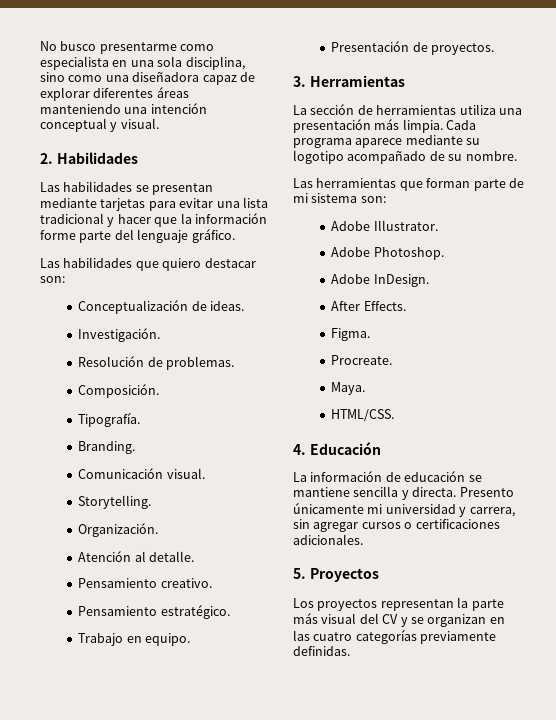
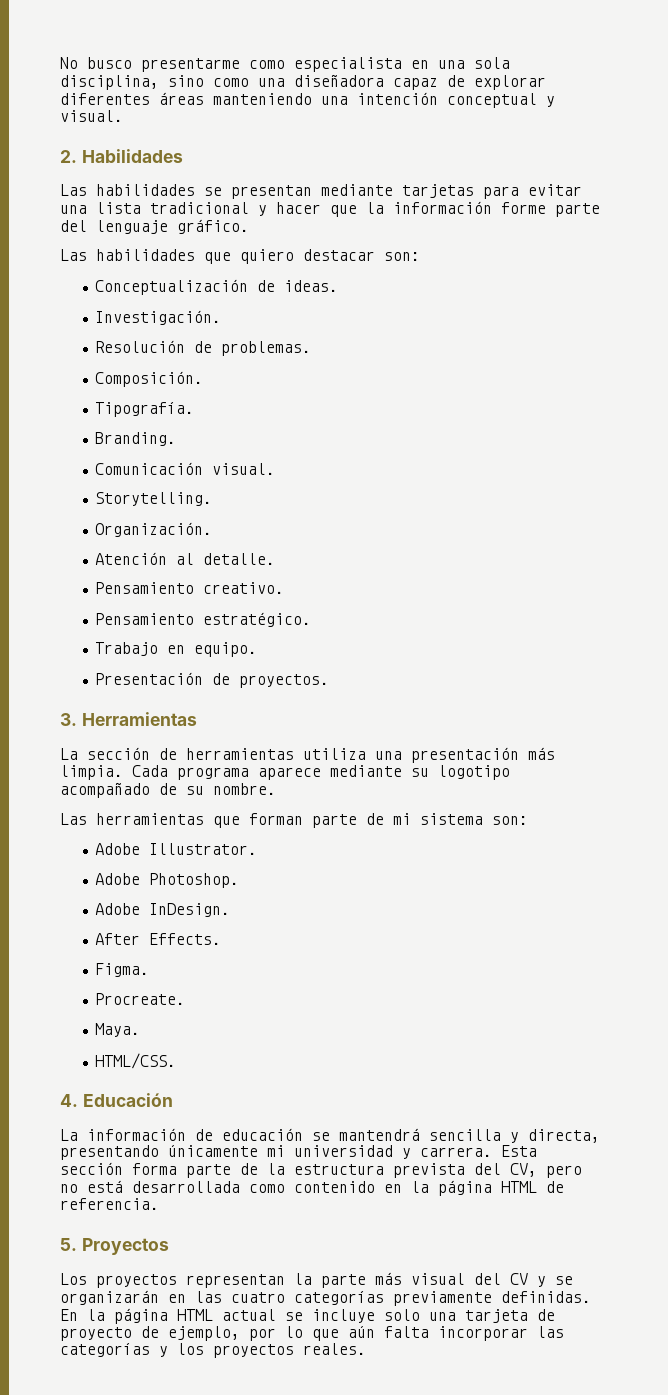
- La información de educación se mantiene sencilla y directa. Presento únicamente mi universidad y carrera, sin agregar cursos o certificaciones adicionales.
+ La información de educación se mantendrá sencilla y directa, presentando únicamente mi universidad y carrera. Esta sección forma parte de la estructura prevista del CV, pero no está desarrollada como contenido en la página HTML de referencia.
- Los proyectos representan la parte más visual del CV y se organizan en las cuatro categorías previamente definidas.
+ Los proyectos representan la parte más visual del CV y se organizarán en las cuatro categorías previamente definidas.
+ En la página HTML actual se incluye solo una tarjeta de proyecto de ejemplo, por lo que aún falta incorporar las categorías y los proyectos reales.

